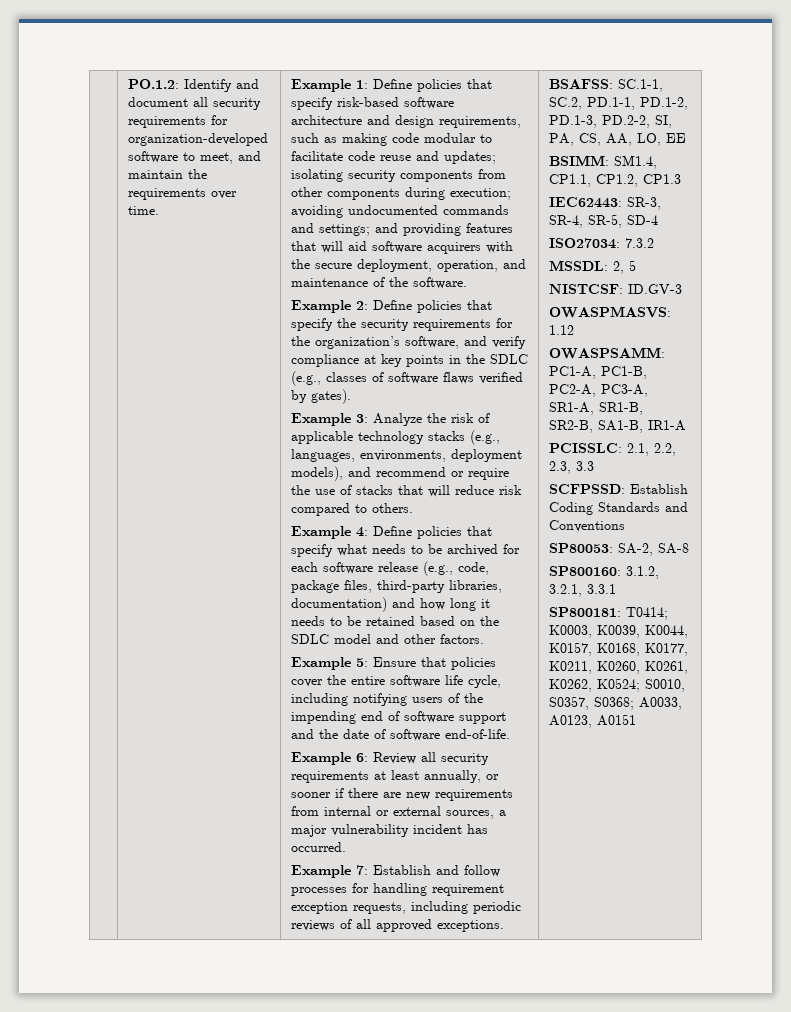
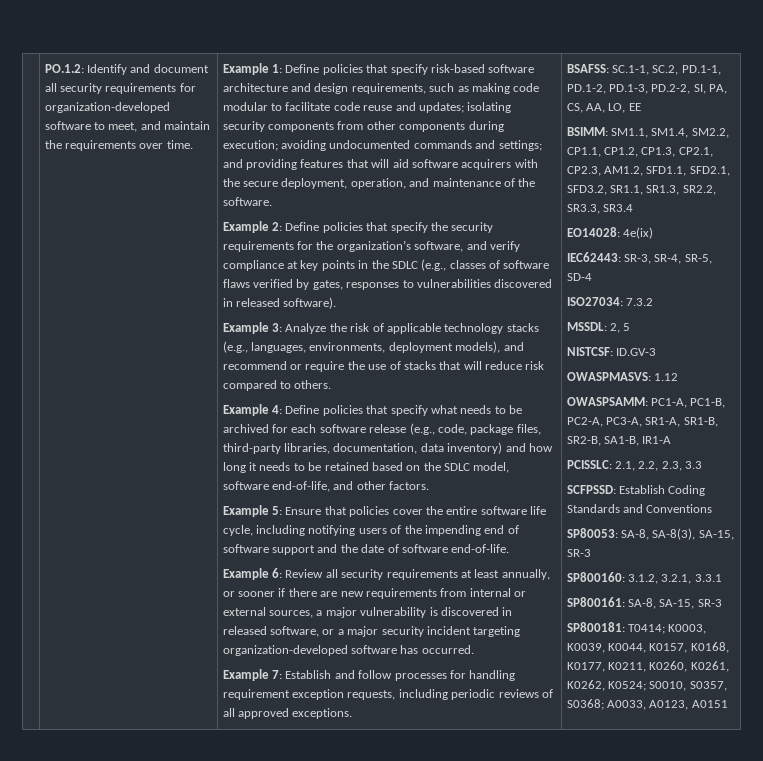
- Example 2: Define policies that specify the security requirements for the organization’s software, and verify compliance at key points in the SDLC (e.g., classes of software flaws verified by gates).
+ Example 2: Define policies that specify the security requirements for the organization’s software, and verify compliance at key points in the SDLC (e.g., classes of software flaws verified by gates, responses to vulnerabilities discovered in released software).
- Example 4: Define policies that specify what needs to be archived for each software release (e.g., code, package files, third-party libraries, documentation) and how long it needs to be retained based on the SDLC model and other factors.
+ Example 4: Define policies that specify what needs to be archived for each software release (e.g., code, package files, third-party libraries, documentation, data inventory) and how long it needs to be retained based on the SDLC model, software end-of-life, and other factors.
- Example 6: Review all security requirements at least annually, or sooner if there are new requirements from internal or external sources, a major vulnerability incident has occurred.
+ Example 6: Review all security requirements at least annually, or sooner if there are new requirements from internal or external sources, a major vulnerability is discovered in released software, or a major security incident targeting organization-developed software has occurred.
- BSIMM: SM1.4, CP1.1, CP1.2, CP1.3
+ BSIMM: SM1.1, SM1.4, SM2.2, CP1.1, CP1.2, CP1.3, CP2.1, CP2.3, AM1.2, SFD1.1, SFD2.1, SFD3.2, SR1.1, SR1.3, SR2.2, SR3.3, SR3.4
+ EO14028: 4e(ix)
- SP80053: SA-2, SA-8
+ SP80053: SA-8, SA-8(3), SA-15, SR-3
+ SP800161: SA-8, SA-15, SR-3

